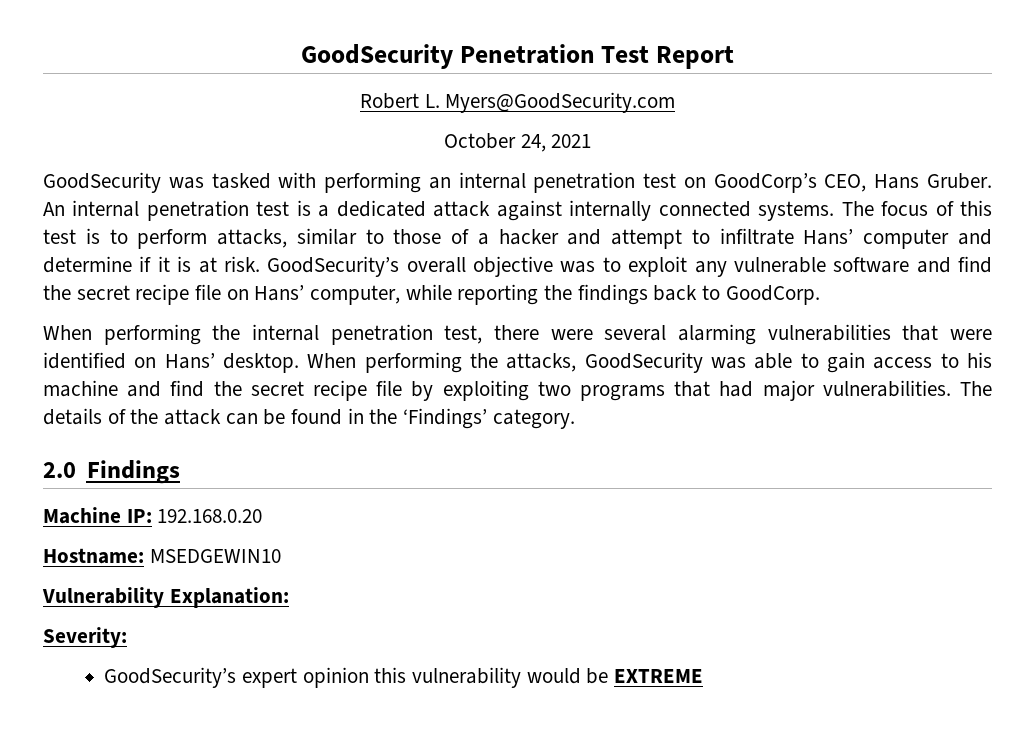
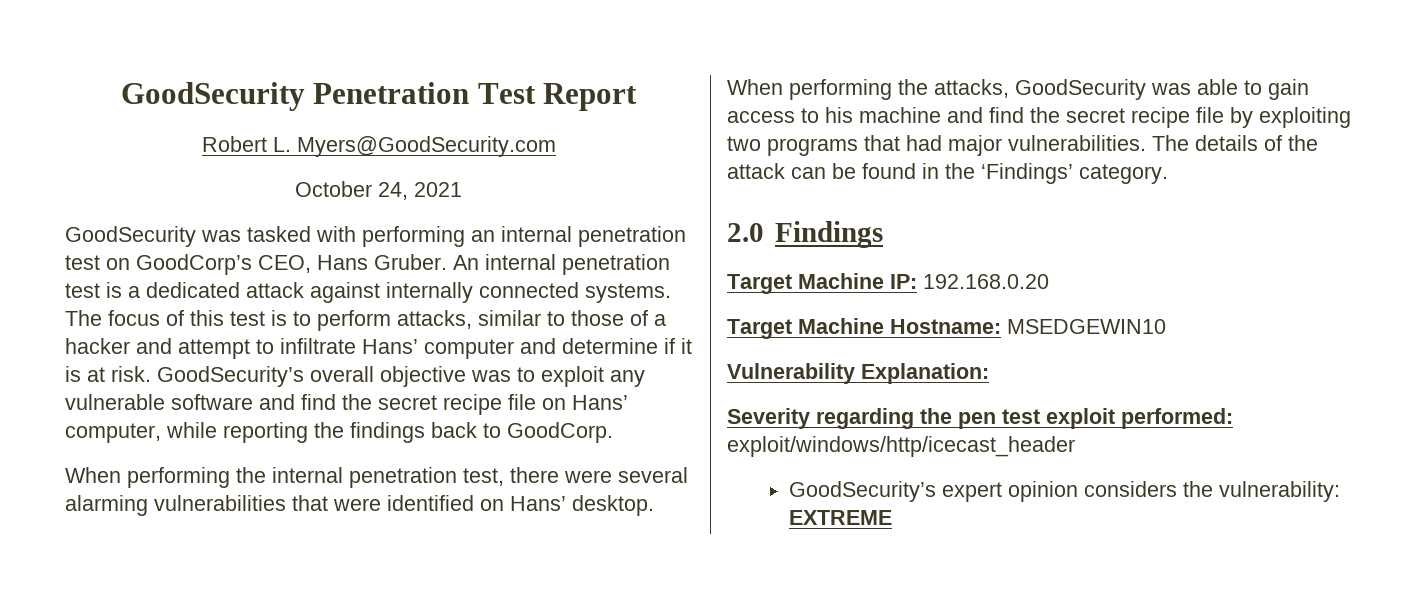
- Machine IP: 192.168.0.20
+ Target Machine IP: 192.168.0.20
- Hostname: MSEDGEWIN10
+ Target Machine Hostname: MSEDGEWIN10
- Severity:
+ Severity regarding the pen test exploit performed: exploit/windows/http/icecast_header
- GoodSecurity’s expert opinion this vulnerability would be EXTREME
+ GoodSecurity’s expert opinion considers the vulnerability: EXTREME

